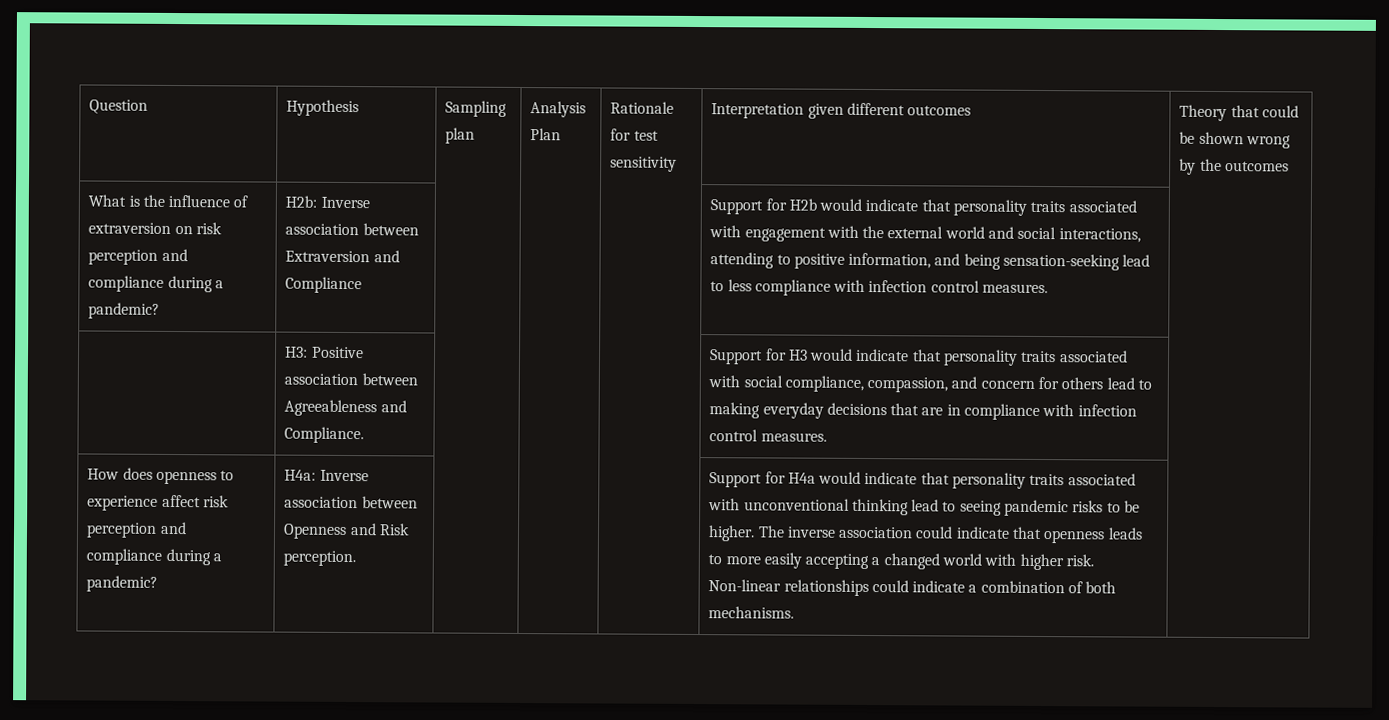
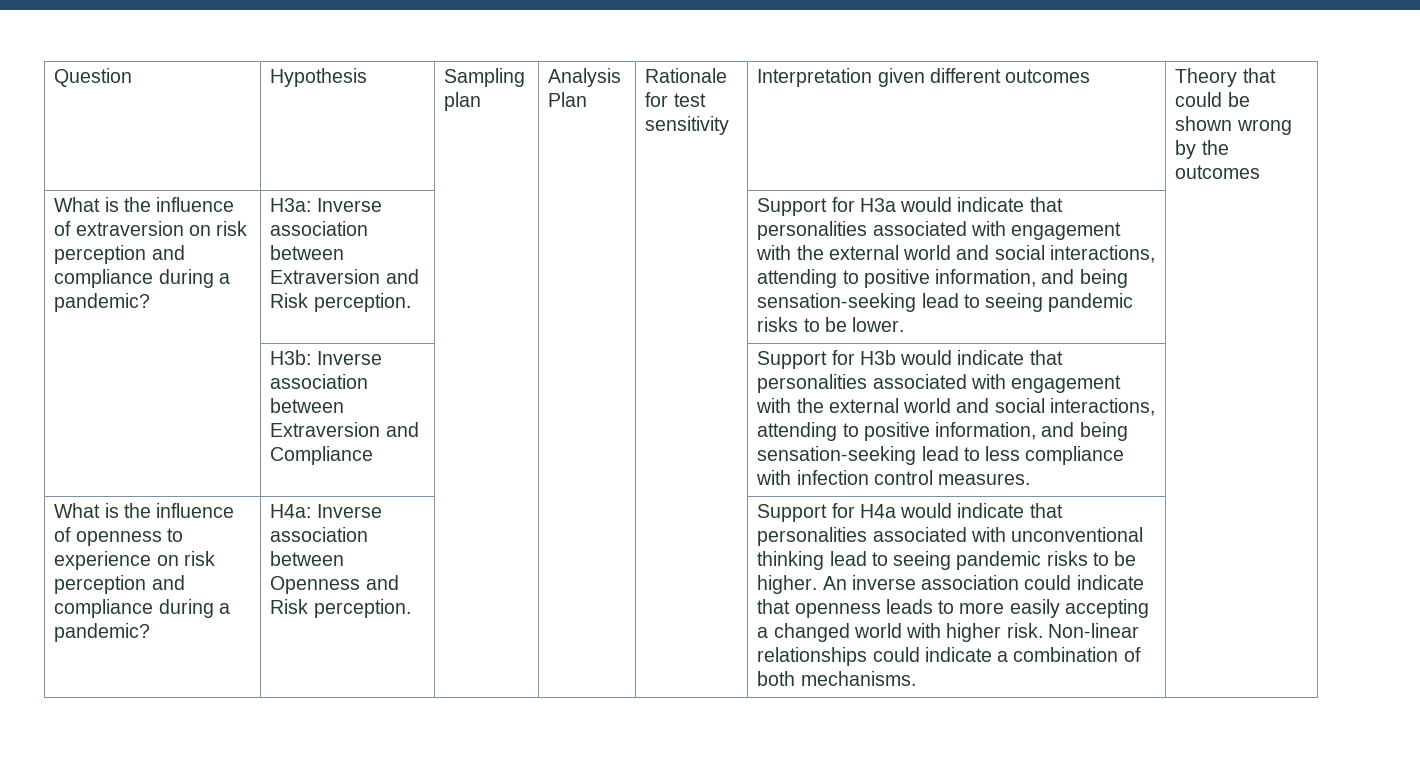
- H2b: Inverse association between Extraversion and Compliance | | | | Support for H2b would indicate that personality traits associated with engagement with the external world and social interactions, attending to positive information, and being sensation-seeking lead to less compliance with infection control measures.
+ H3a: Inverse association between Extraversion and Risk perception. | | | | Support for H3a would indicate that personalities associated with engagement with the external world and social interactions, attending to positive information, and being sensation-seeking lead to seeing pandemic risks to be lower. |
+ | H3b: Inverse association between Extraversion and Compliance | | | | Support for H3b would indicate that personalities associated with engagement with the external world and social interactions, attending to positive information, and being sensation-seeking lead to less compliance with infection control measures. |
- H3: Positive association between Agreeableness and Compliance. | | | | Support for H3 would indicate that personality traits associated with social compliance, compassion, and concern for others lead to making everyday decisions that are in compliance with infection control measures. |
- How does openness to experience affect risk perception and compliance during a pandemic?
+ What is the influence of openness to experience on risk perception and compliance during a pandemic?
- Support for H4a would indicate that personality traits associated with unconventional thinking lead to seeing pandemic risks to be higher.
+ Support for H4a would indicate that personalities associated with unconventional thinking lead to seeing pandemic risks to be higher.
- The inverse association could indicate that openness leads to more easily accepting a changed world with higher risk.
+ An inverse association could indicate that openness leads to more easily accepting a changed world with higher risk.

